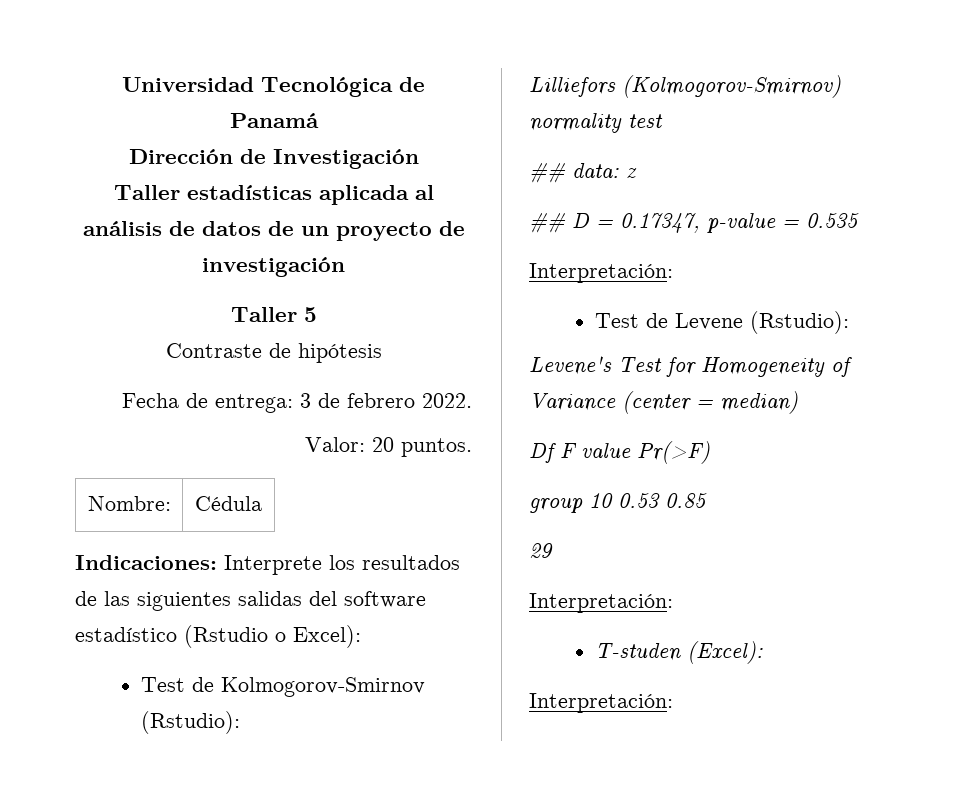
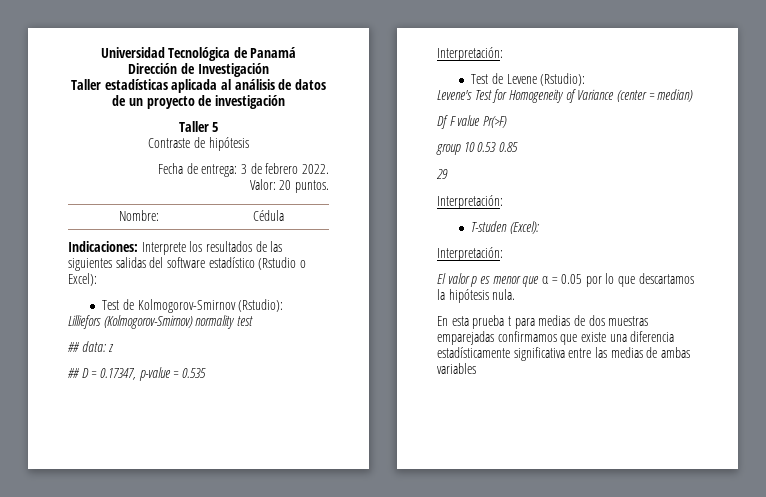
+ El valor p es menor que α = 0.05 por lo que descartamos la hipótesis nula.
+ En esta prueba t para medias de dos muestras emparejadas confirmamos que existe una diferencia estadísticamente significativa entre las medias de ambas variables

